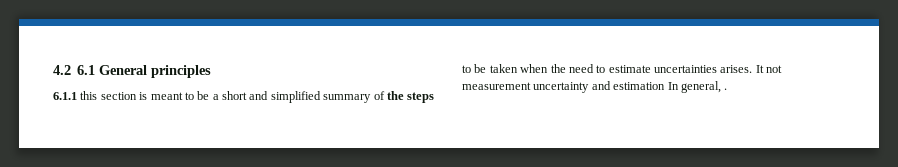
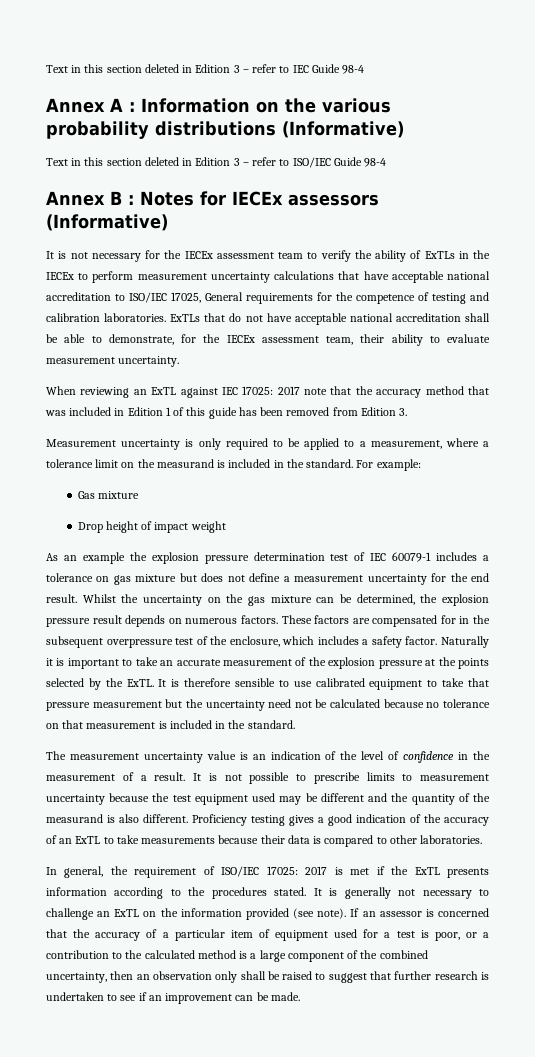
- 4.2 6.1 General principles
- 6.1.1 this section is meant to be a short and simplified summary of the steps to be taken when the need to estimate uncertainties arises. It not measurement uncertainty and estimation In general, .
+ Text in this section deleted in Edition 3 – refer to IEC Guide 98-4
+ Annex A : Information on the various probability distributions (Informative)
+ Text in this section deleted in Edition 3 – refer to ISO/IEC Guide 98-4
+ Annex B : Notes for IECEx assessors (Informative)
+ It is not necessary for the IECEx assessment team to verify the ability of ExTLs in the IECEx to perform measurement uncertainty calculations that have acceptable national accreditation to ISO/IEC 17025, General requirements for the competence of testing and calibration laboratories. ExTLs that do not have acceptable national accreditation shall be able to demonstrate, for the IECEx assessment team, their ability to evaluate measurement uncertainty.
+ When reviewing an ExTL against IEC 17025: 2017 note that the accuracy method that was included in Edition 1 of this guide has been removed from Edition 3.
+ Measurement uncertainty is only required to be applied to a measurement, where a tolerance limit on the measurand is included in the standard. For example:
+ Gas mixture
+ Drop height of impact weight
+ As an example the explosion pressure determination test of IEC 60079-1 includes a tolerance on gas mixture but does not define a measurement uncertainty for the end result. Whilst the uncertainty on the gas mixture can be determined, the explosion pressure result depends on numerous factors. These factors are compensated for in the subsequent overpressure test of the enclosure, which includes a safety factor. Naturally it is important to take an accurate measurement of the explosion pressure at the points selected by the ExTL. It is therefore sensible to use calibrated equipment to take that pressure measurement but the uncertainty need not be calculated because no tolerance on that measurement is included in the standard.
+ The measurement uncertainty value is an indication of the level of confidence in the measurement of a result. It is not possible to prescribe limits to measurement uncertainty because the test equipment used may be different and the quantity of the measurand is also different. Proficiency testing gives a good indication of the accuracy of an ExTL to take measurements because their data is compared to other laboratories.
+ In general, the requirement of ISO/IEC 17025: 2017 is met if the ExTL presents information according to the procedures stated. It is generally not necessary to challenge an ExTL on the information provided (see note). If an assessor is concerned that the accuracy of a particular item of equipment used for a test is poor, or a contribution to the calculated method is a large component of the combined uncertainty, then an observation only shall be raised to suggest that further research is undertaken to see if an improvement can be made.

